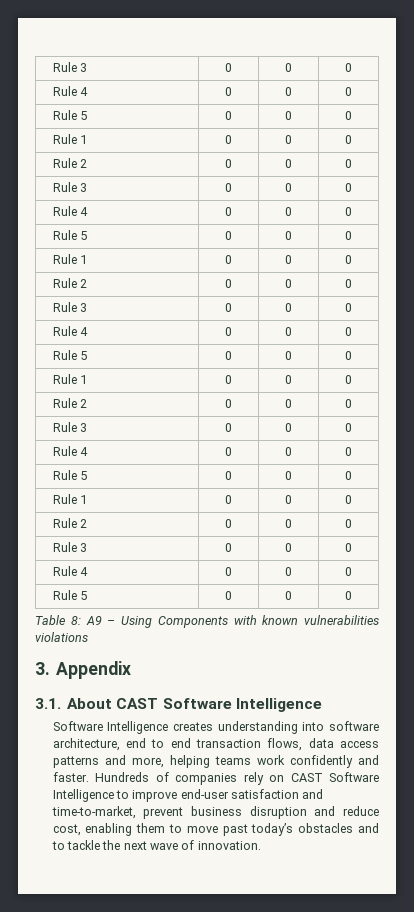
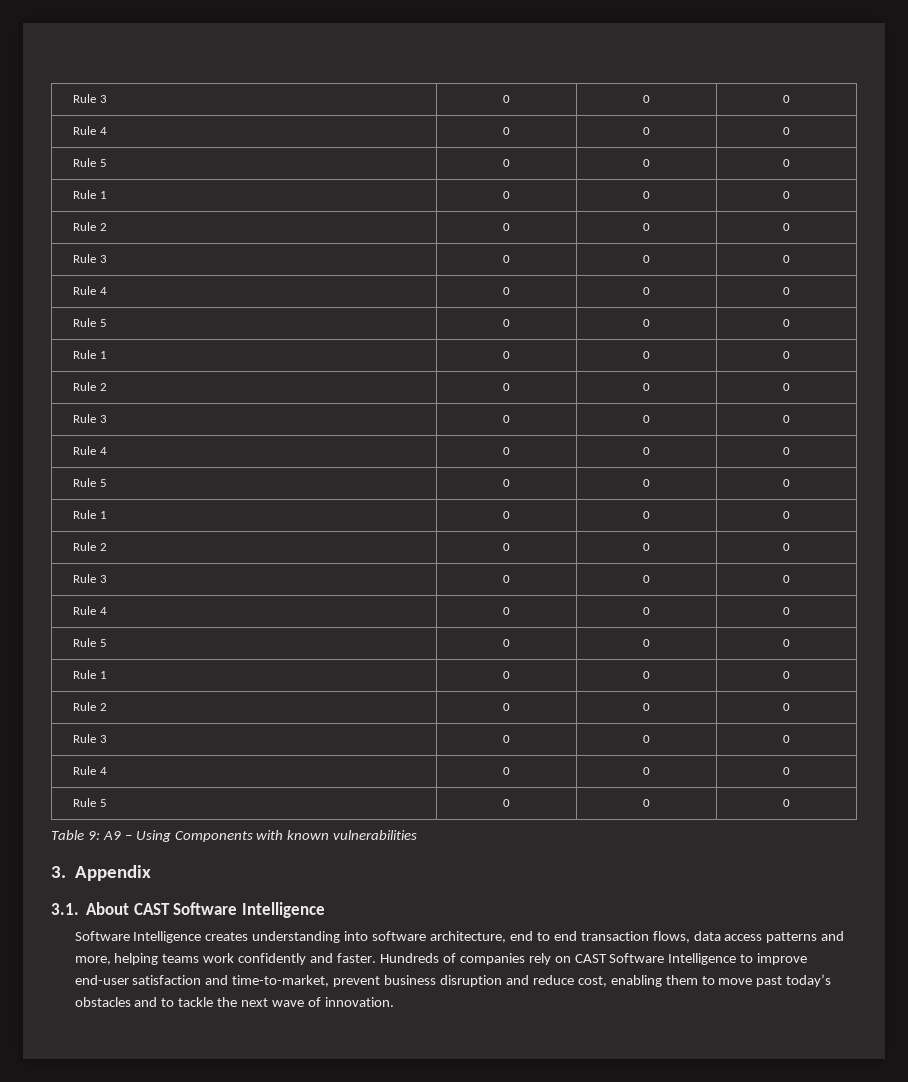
- Table 8: A9 – Using Components with known vulnerabilities violations
+ Table 9: A9 – Using Components with known vulnerabilities

